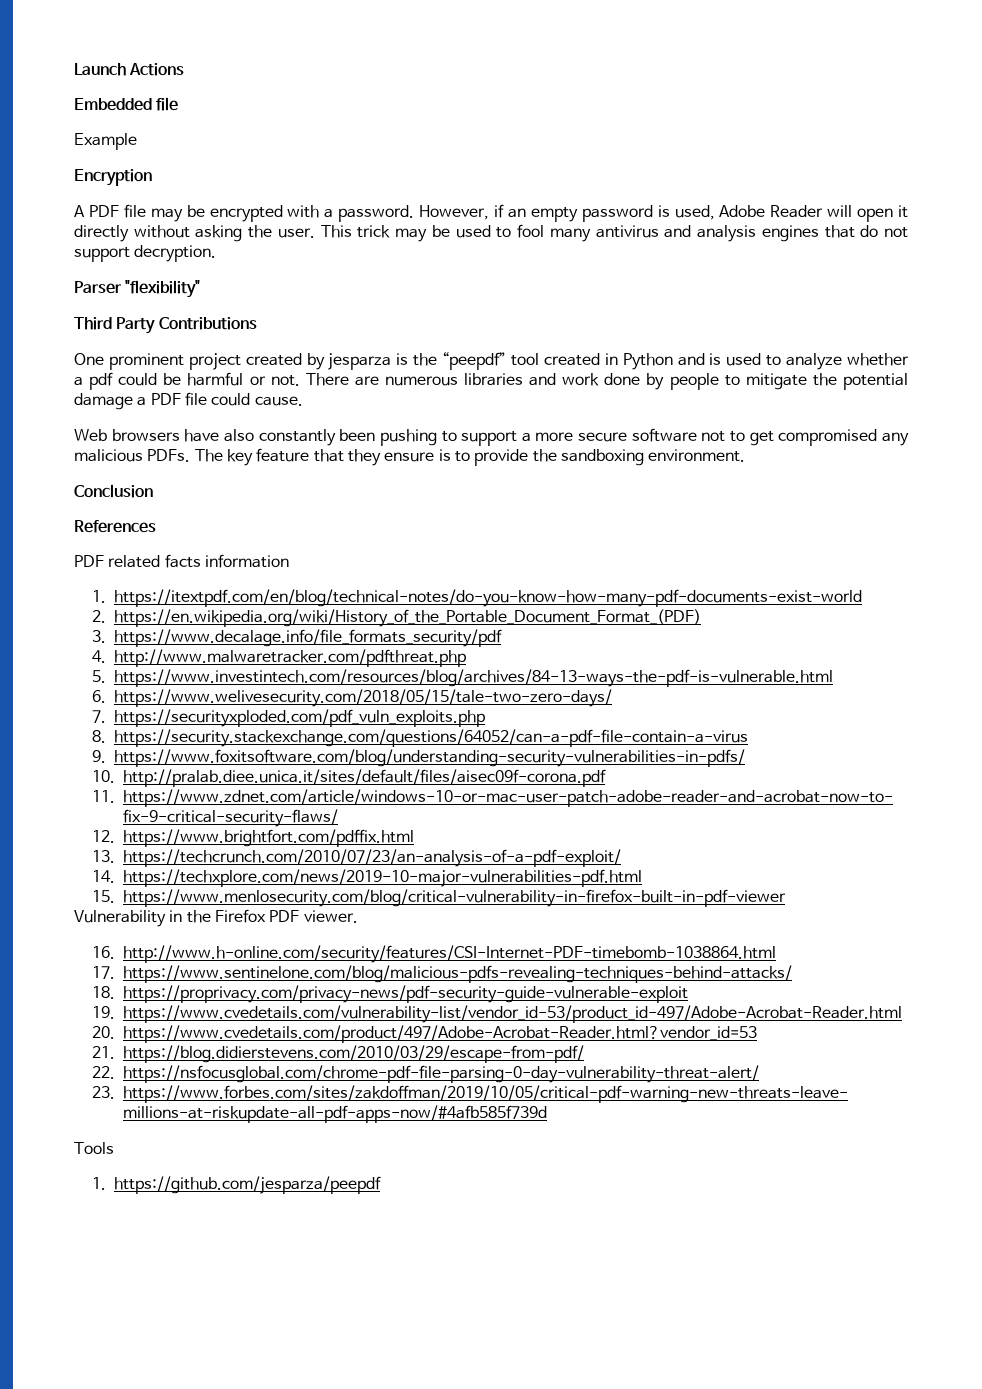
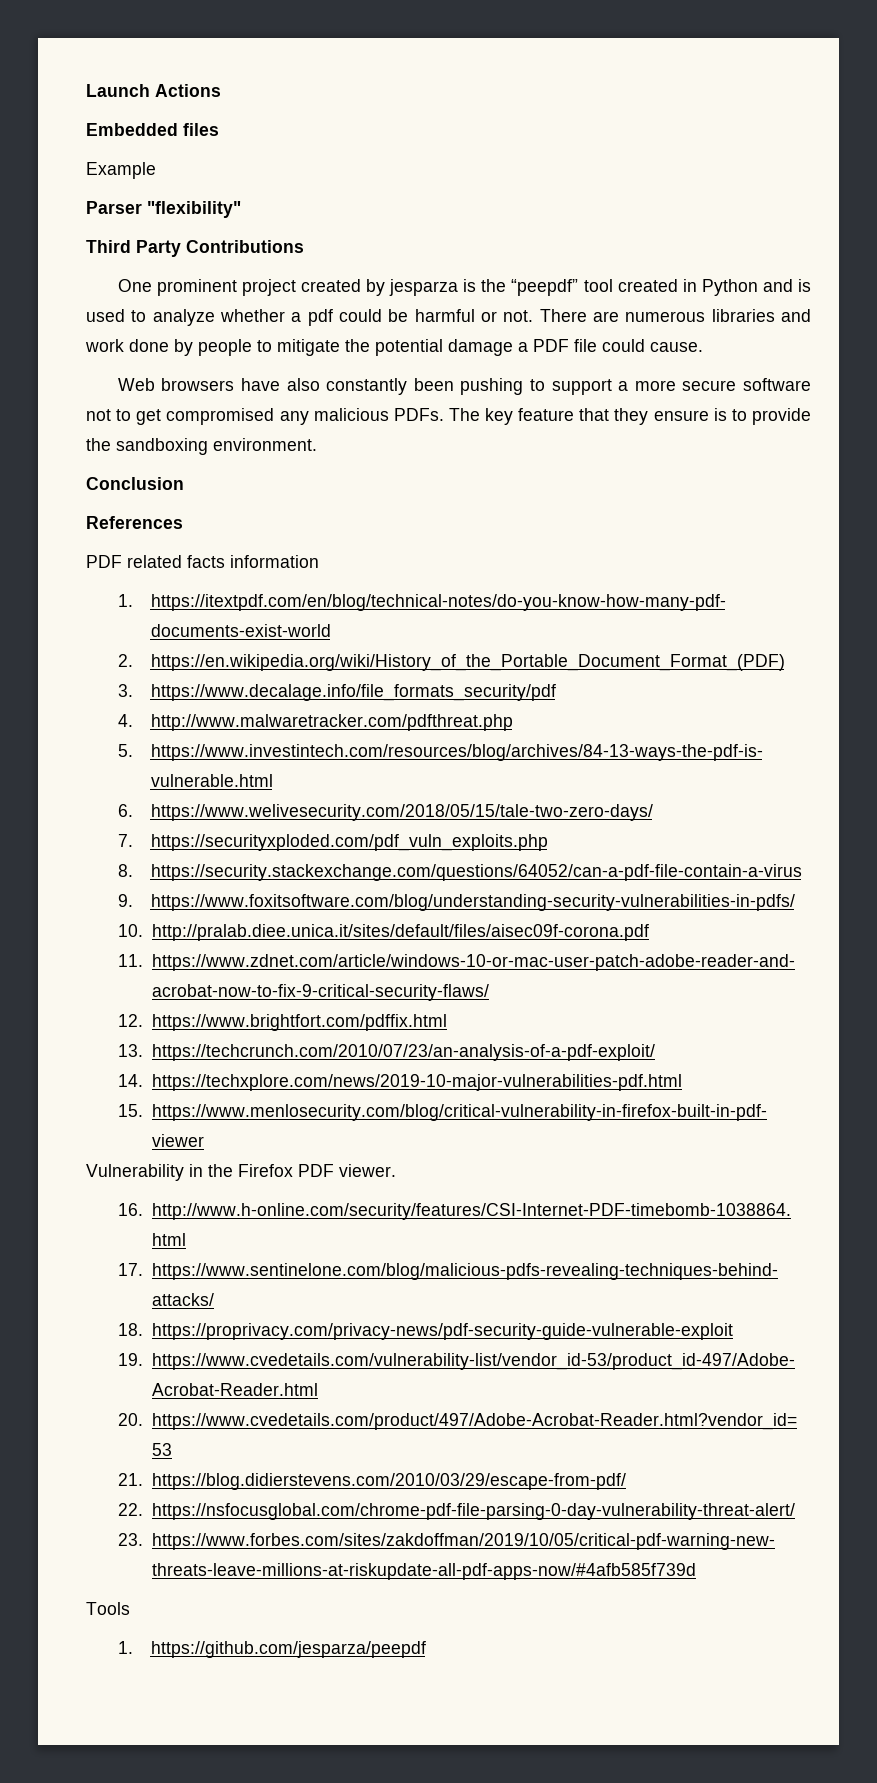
- Embedded file
+ Embedded files
- Encryption
- A PDF file may be encrypted with a password. However, if an empty password is used, Adobe Reader will open it directly without asking the user. This trick may be used to fool many antivirus and analysis engines that do not support decryption.

